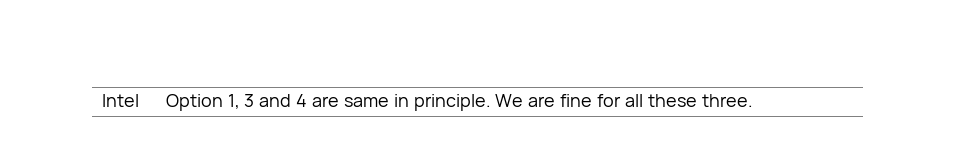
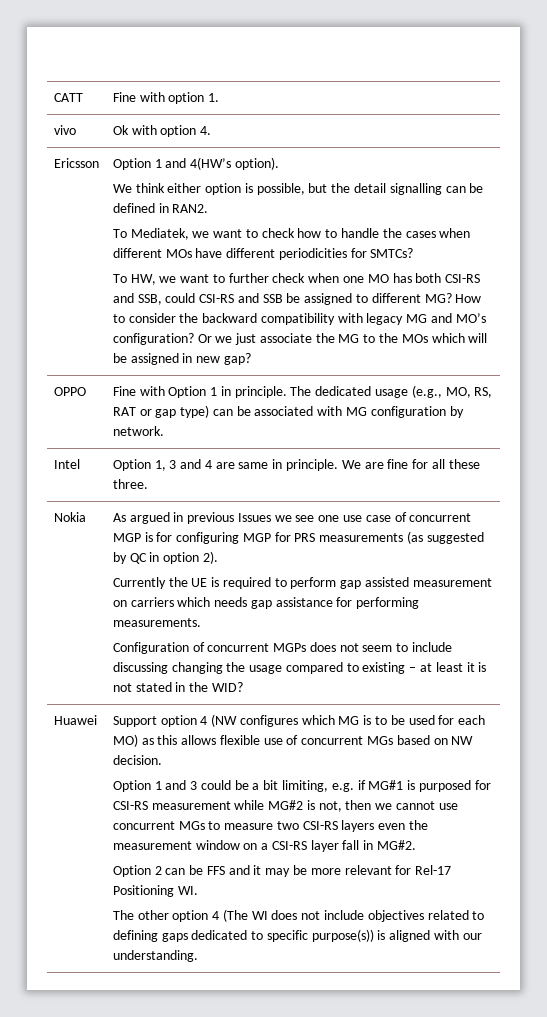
+ CATT | Fine with option 1.
+ vivo | Ok with option 4.
+ Ericsson | Option 1 and 4(HW’s option).
+ We think either option is possible, but the detail signalling can be defined in RAN2.
+ To Mediatek, we want to check how to handle the cases when different MOs have different periodicities for SMTCs?
+ To HW, we want to further check when one MO has both CSI-RS and SSB, could CSI-RS and SSB be assigned to different MG? How to consider the backward compatibility with legacy MG and MO’s configuration? Or we just associate the MG to the MOs which will be assigned in new gap?
+ OPPO | Fine with Option 1 in principle. The dedicated usage (e.g., MO, RS, RAT or gap type) can be associated with MG configuration by network.
+ Nokia | As argued in previous Issues we see one use case of concurrent MGP is for configuring MGP for PRS measurements (as suggested by QC in option 2).
+ Currently the UE is required to perform gap assisted measurement on carriers which needs gap assistance for performing measurements.
+ Configuration of concurrent MGPs does not seem to include discussing changing the usage compared to existing – at least it is not stated in the WID?
+ Huawei | Support option 4 (NW configures which MG is to be used for each MO) as this allows flexible use of concurrent MGs based on NW decision.
+ Option 1 and 3 could be a bit limiting, e.g. if MG#1 is purposed for CSI-RS measurement while MG#2 is not, then we cannot use concurrent MGs to measure two CSI-RS layers even the measurement window on a CSI-RS layer fall in MG#2.
+ Option 2 can be FFS and it may be more relevant for Rel-17 Positioning WI.
+ The other option 4 (The WI does not include objectives related to defining gaps dedicated to specific purpose(s)) is aligned with our understanding.

